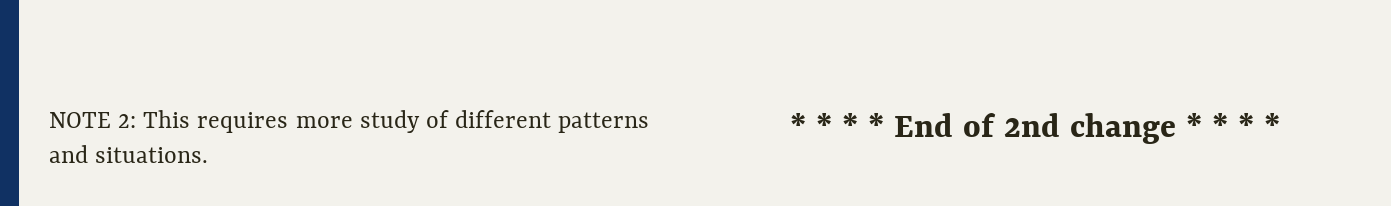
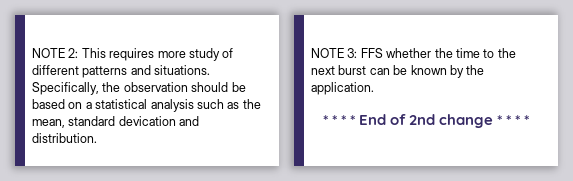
+ Specifically, the observation should be based on a statistical analysis such as the mean, standard devication and distribution.
+ NOTE 3: FFS whether the time to the next burst can be known by the application.

